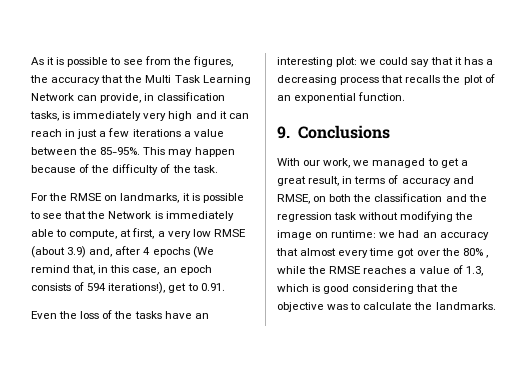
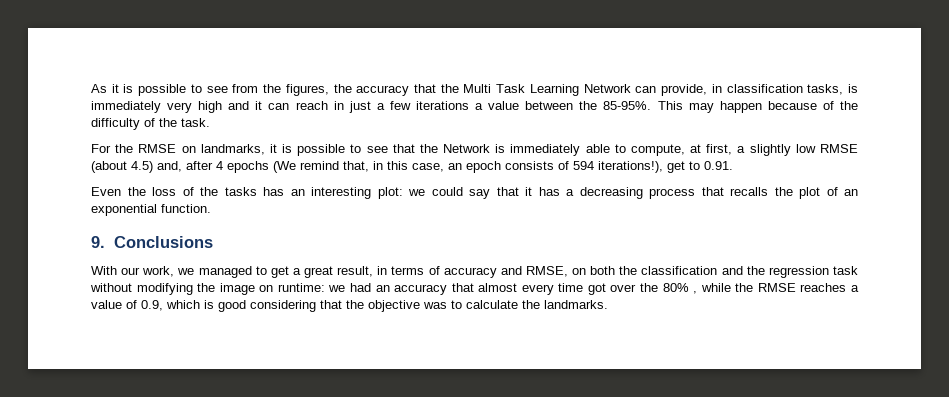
- For the RMSE on landmarks, it is possible to see that the Network is immediately able to compute, at first, a very low RMSE (about 3.9) and, after 4 epochs (We remind that, in this case, an epoch consists of 594 iterations!), get to 0.91.
+ For the RMSE on landmarks, it is possible to see that the Network is immediately able to compute, at first, a slightly low RMSE (about 4.5) and, after 4 epochs (We remind that, in this case, an epoch consists of 594 iterations!), get to 0.91.
- Even the loss of the tasks have an interesting plot: we could say that it has a decreasing process that recalls the plot of an exponential function.
+ Even the loss of the tasks has an interesting plot: we could say that it has a decreasing process that recalls the plot of an exponential function.
- we had an accuracy that almost every time got over the 80% , while the RMSE reaches a value of 1.3, which is good considering that the objective was to calculate the landmarks.
+ we had an accuracy that almost every time got over the 80% , while the RMSE reaches a value of 0.9, which is good considering that the objective was to calculate the landmarks.

